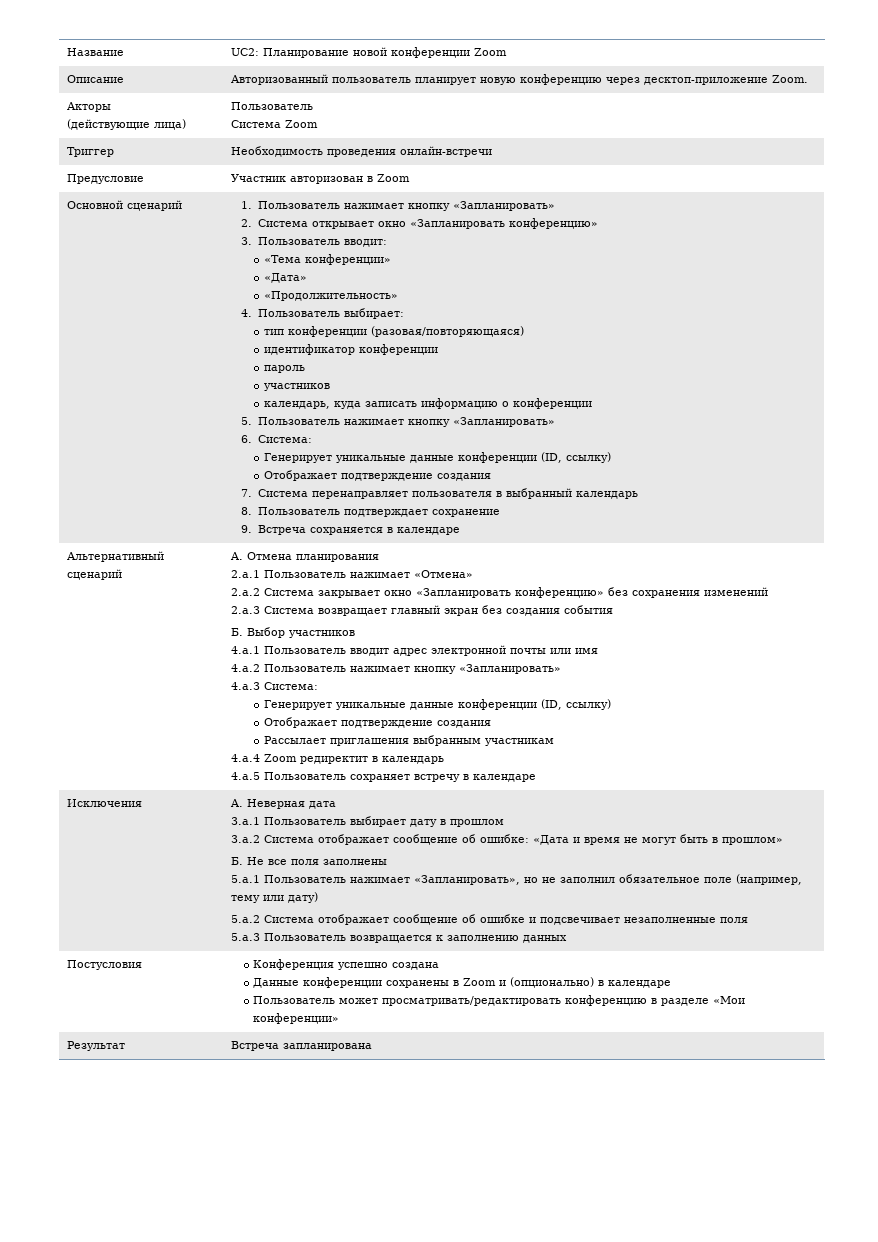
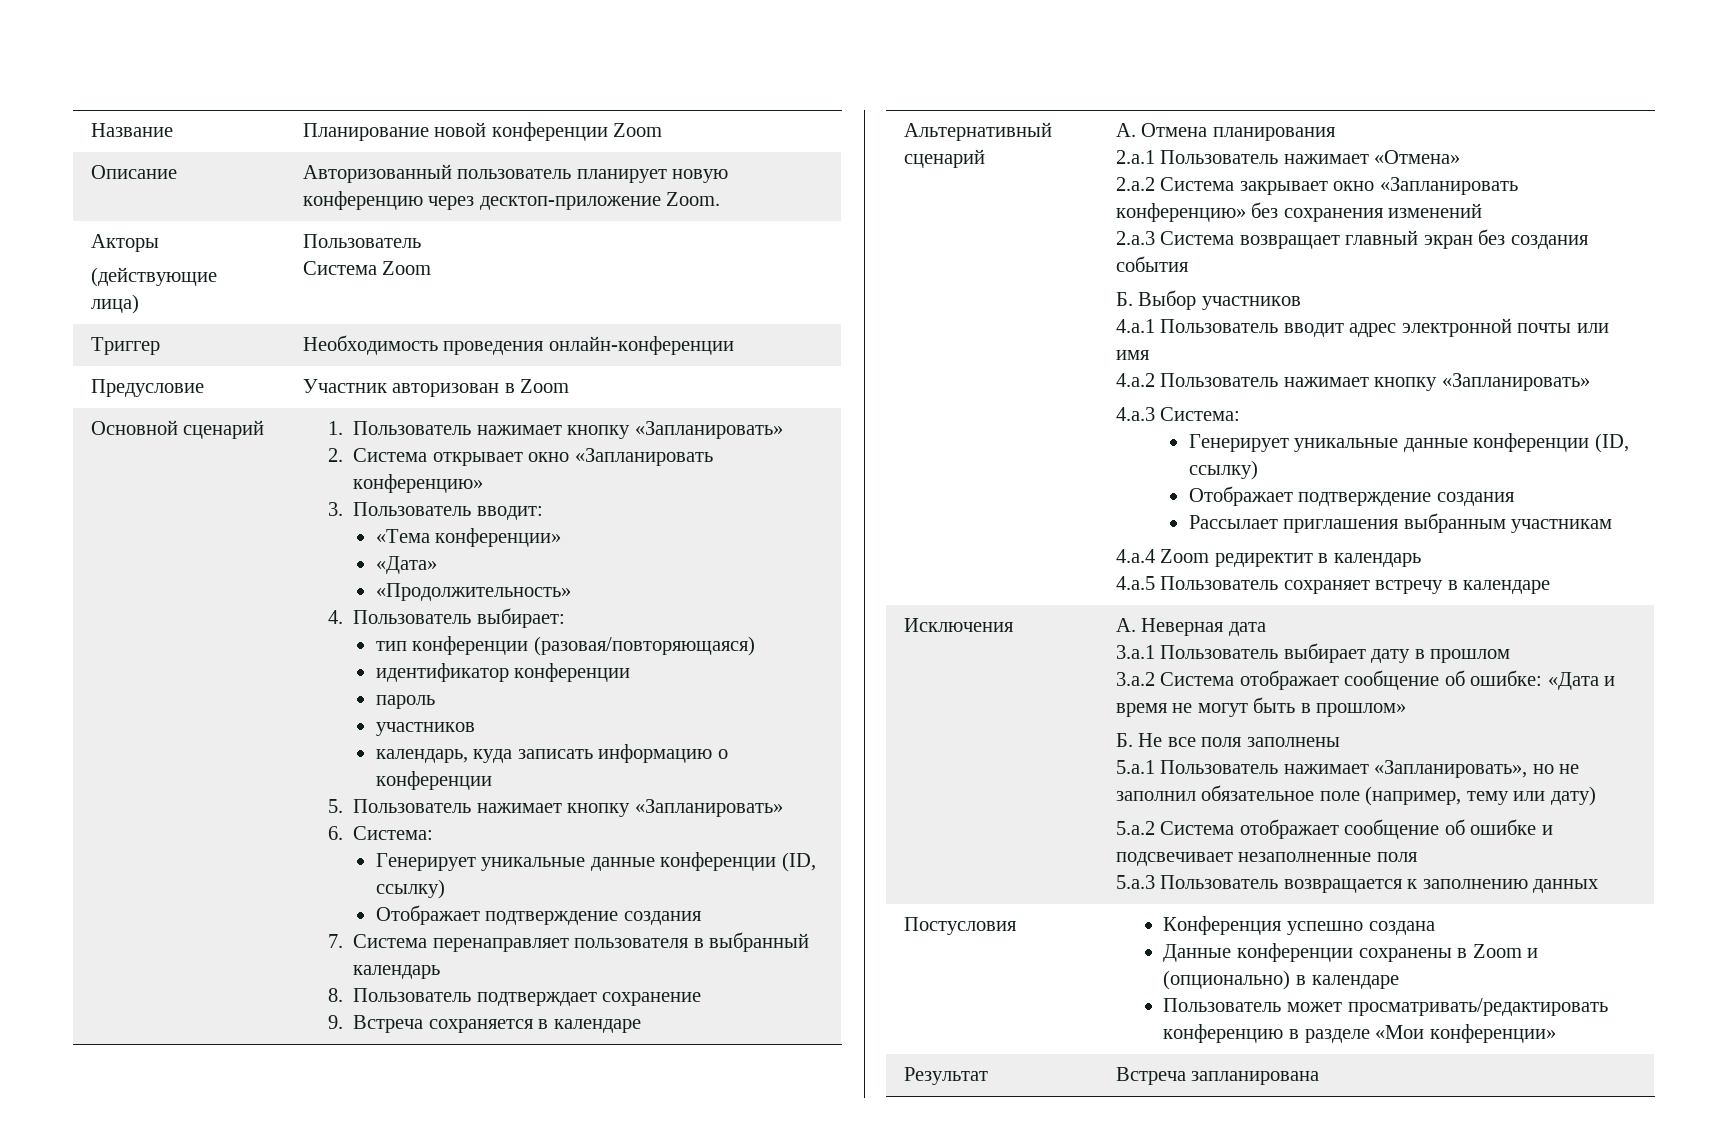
- Название | UC2: Планирование новой конференции Zoom
+ Название | Планирование новой конференции Zoom
- Триггер | Необходимость проведения онлайн-встречи
+ Триггер | Необходимость проведения онлайн-конференции

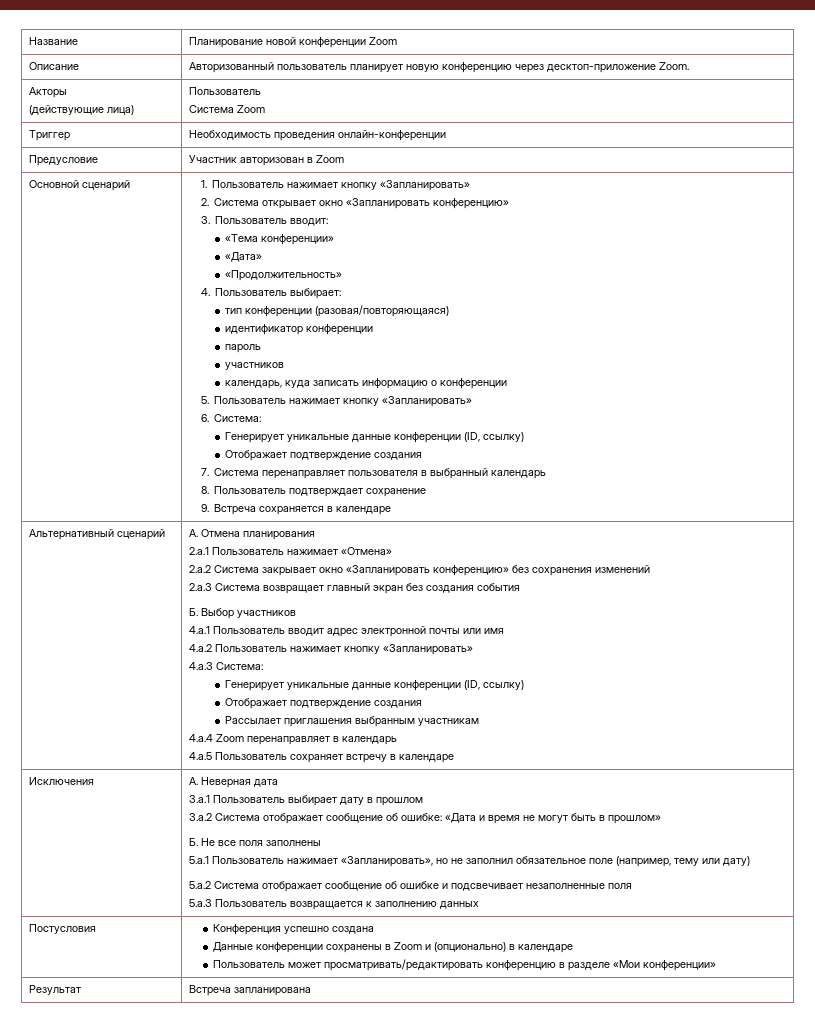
- 4.а.4 Zoom редиректит в календарь
+ 4.а.4 Zoom перенаправляет в календарь

